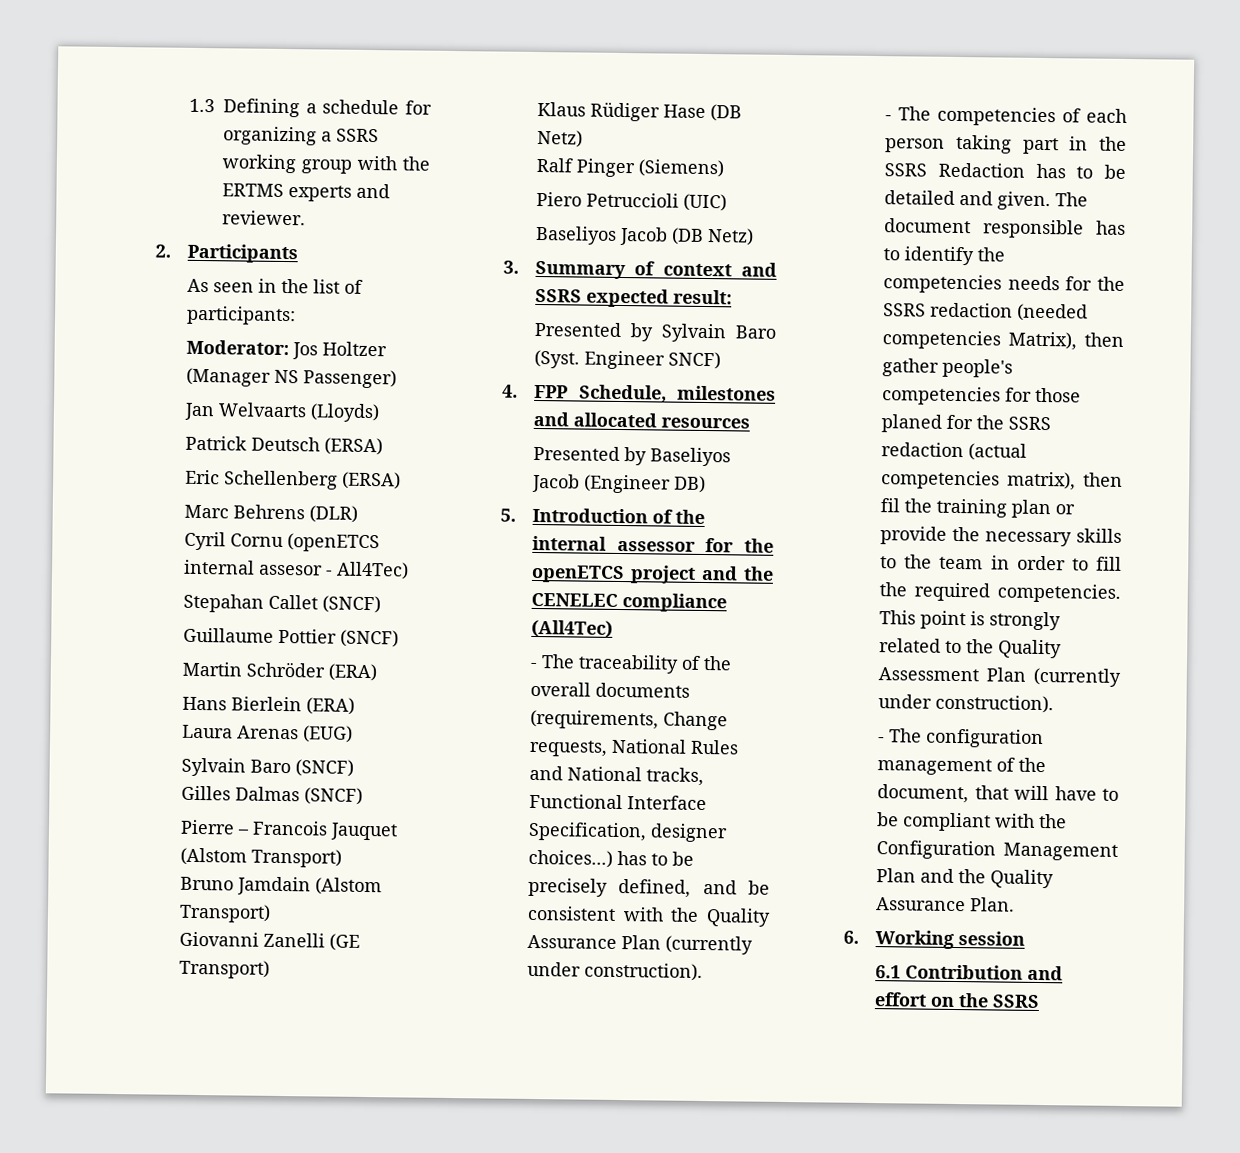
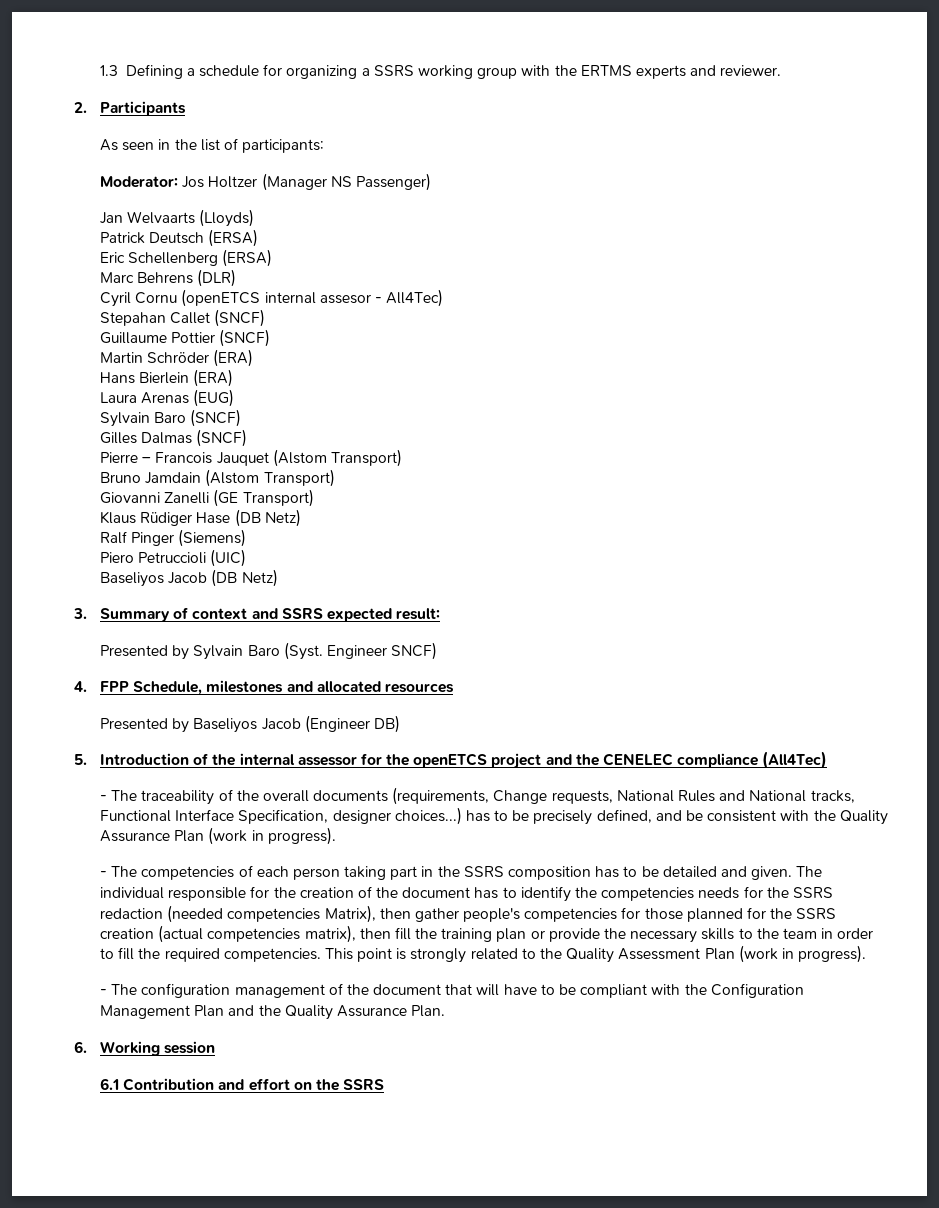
- - The traceability of the overall documents (requirements, Change requests, National Rules and National tracks, Functional Interface Specification, designer choices...) has to be precisely defined, and be consistent with the Quality Assurance Plan (currently under construction).
+ - The traceability of the overall documents (requirements, Change requests, National Rules and National tracks, Functional Interface Specification, designer choices...) has to be precisely defined, and be consistent with the Quality Assurance Plan (work in progress).
- - The competencies of each person taking part in the SSRS Redaction has to be detailed and given.
+ - The competencies of each person taking part in the SSRS composition has to be detailed and given.
- The document responsible has to identify the competencies needs for the SSRS redaction (needed competencies Matrix), then gather people's competencies for those planed for the SSRS redaction (actual competencies matrix), then fil the training plan or provide the necessary skills to the team in order to fill the required competencies.
+ The individual responsible for the creation of the document has to identify the competencies needs for the SSRS redaction (needed competencies Matrix), then gather people's competencies for those planned for the SSRS creation (actual competencies matrix), then fill the training plan or provide the necessary skills to the team in order to fill the required competencies.
- This point is strongly related to the Quality Assessment Plan (currently under construction).
+ This point is strongly related to the Quality Assessment Plan (work in progress).
- - The configuration management of the document, that will have to be compliant with the Configuration Management Plan and the Quality Assurance Plan.
+ - The configuration management of the document that will have to be compliant with the Configuration Management Plan and the Quality Assurance Plan.

